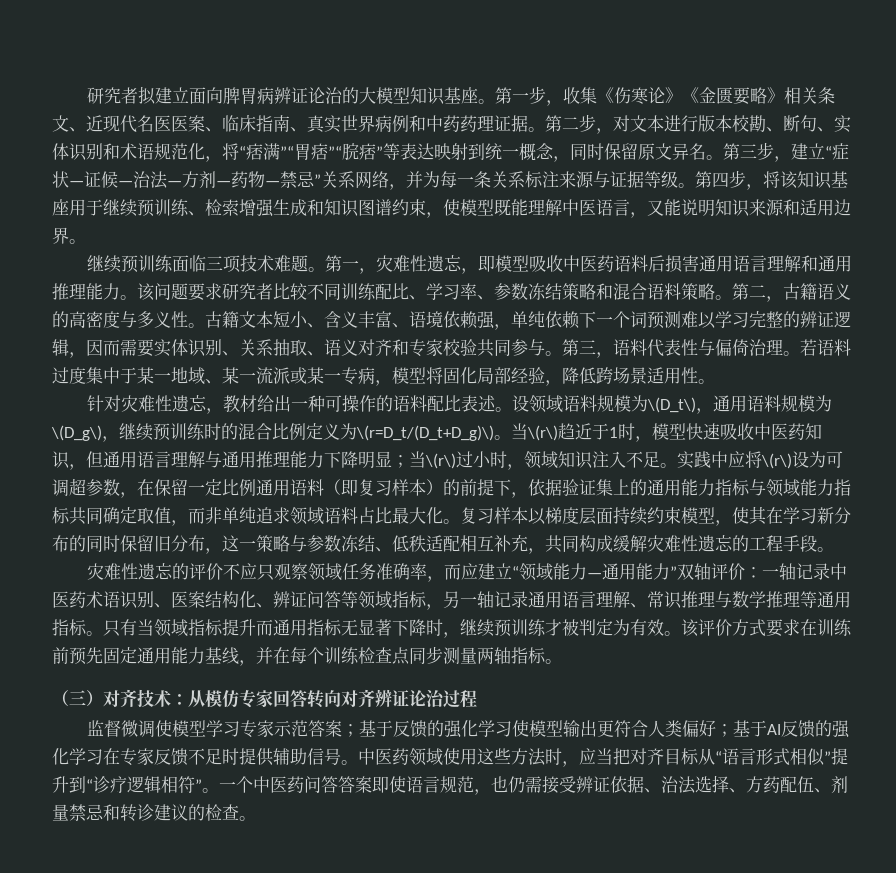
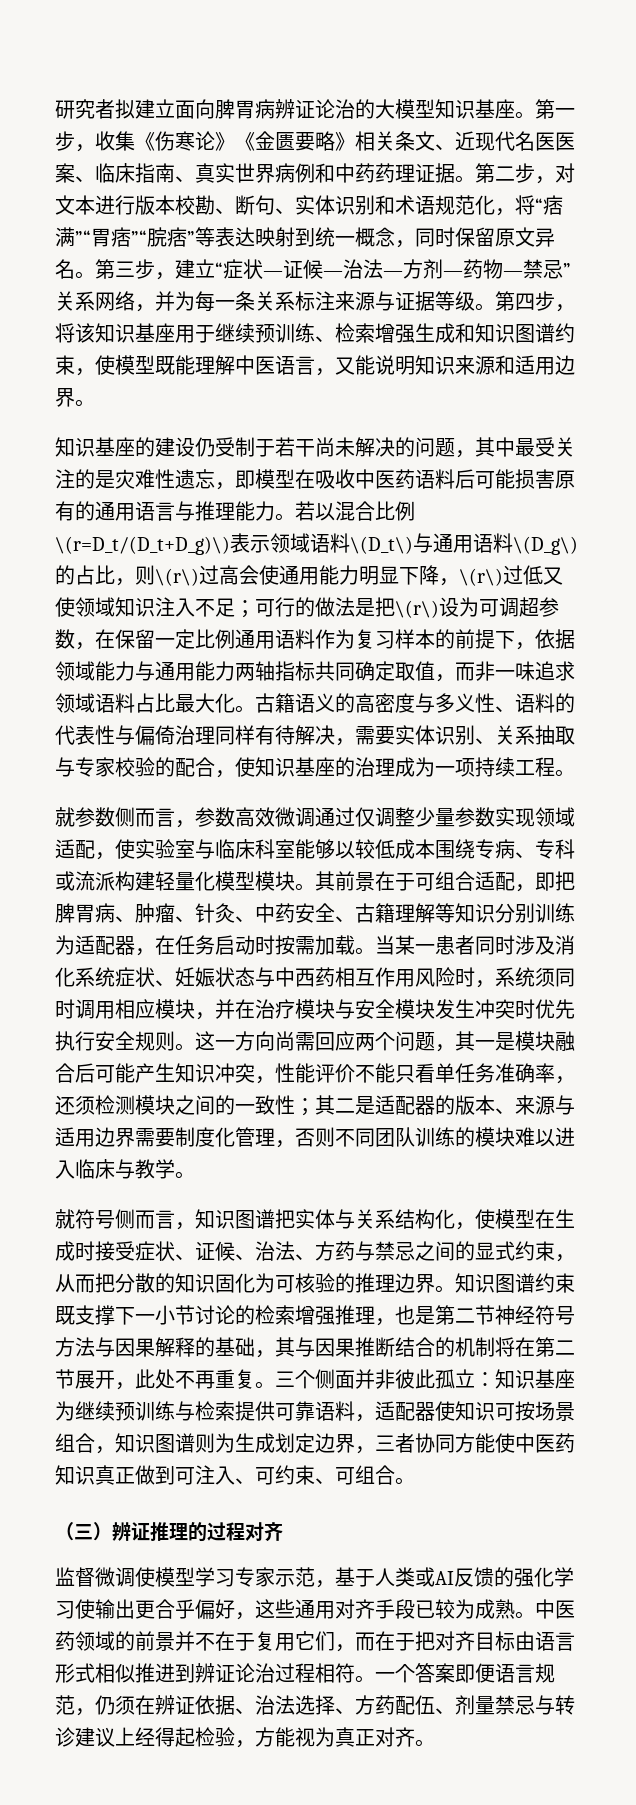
- 继续预训练面临三项技术难题。第一，灾难性遗忘，即模型吸收中医药语料后损害通用语言理解和通用推理能力。该问题要求研究者比较不同训练配比、学习率、参数冻结策略和混合语料策略。第二，古籍语义的高密度与多义性。古籍文本短小、含义丰富、语境依赖强，单纯依赖下一个词预测难以学习完整的辨证逻辑，因而需要实体识别、关系抽取、语义对齐和专家校验共同参与。第三，语料代表性与偏倚治理。若语料过度集中于某一地域、某一流派或某一专病，模型将固化局部经验，降低跨场景适用性。
- 针对灾难性遗忘，教材给出一种可操作的语料配比表述。设领域语料规模为\(D_t\)，通用语料规模为\(D_g\)，继续预训练时的混合比例定义为\(r=D_t/(D_t+D_g)\)。当\(r\)趋近于1时，模型快速吸收中医药知识，但通用语言理解与通用推理能力下降明显；当\(r\)过小时，领域知识注入不足。实践中应将\(r\)设为可调超参数，在保留一定比例通用语料（即复习样本）的前提下，依据验证集上的通用能力指标与领域能力指标共同确定取值，而非单纯追求领域语料占比最大化。
+ 知识基座的建设仍受制于若干尚未解决的问题，其中最受关注的是灾难性遗忘，即模型在吸收中医药语料后可能损害原有的通用语言与推理能力。若以混合比例\(r=D_t/(D_t+D_g)\)表示领域语料\(D_t\)与通用语料\(D_g\)的占比，则\(r\)过高会使通用能力明显下降，\(r\)过低又使领域知识注入不足；可行的做法是把\(r\)设为可调超参数，在保留一定比例通用语料作为复习样本的前提下，依据领域能力与通用能力两轴指标共同确定取值，而非一味追求领域语料占比最大化。
- 复习样本以梯度层面持续约束模型，使其在学习新分布的同时保留旧分布，这一策略与参数冻结、低秩适配相互补充，共同构成缓解灾难性遗忘的工程手段。
- 灾难性遗忘的评价不应只观察领域任务准确率，而应建立“领域能力—通用能力”双轴评价：一轴记录中医药术语识别、医案结构化、辨证问答等领域指标，另一轴记录通用语言理解、常识推理与数学推理等通用指标。只有当领域指标提升而通用指标无显著下降时，继续预训练才被判定为有效。该评价方式要求在训练前预先固定通用能力基线，并在每个训练检查点同步测量两轴指标。
- （三）对齐技术：从模仿专家回答转向对齐辨证论治过程
+ 古籍语义的高密度与多义性、语料的代表性与偏倚治理同样有待解决，需要实体识别、关系抽取与专家校验的配合，使知识基座的治理成为一项持续工程。
+ 就参数侧而言，参数高效微调通过仅调整少量参数实现领域适配，使实验室与临床科室能够以较低成本围绕专病、专科或流派构建轻量化模型模块。其前景在于可组合适配，即把脾胃病、肿瘤、针灸、中药安全、古籍理解等知识分别训练为适配器，在任务启动时按需加载。当某一患者同时涉及消化系统症状、妊娠状态与中西药相互作用风险时，系统须同时调用相应模块，并在治疗模块与安全模块发生冲突时优先执行安全规则。这一方向尚需回应两个问题，其一是模块融合后可能产生知识冲突，性能评价不能只看单任务准确率，还须检测模块之间的一致性；其二是适配器的版本、来源与适用边界需要制度化管理，否则不同团队训练的模块难以进入临床与教学。
+ 就符号侧而言，知识图谱把实体与关系结构化，使模型在生成时接受症状、证候、治法、方药与禁忌之间的显式约束，从而把分散的知识固化为可核验的推理边界。知识图谱约束既支撑下一小节讨论的检索增强推理，也是第二节神经符号方法与因果解释的基础，其与因果推断结合的机制将在第二节展开，此处不再重复。三个侧面并非彼此孤立：知识基座为继续预训练与检索提供可靠语料，适配器使知识可按场景组合，知识图谱则为生成划定边界，三者协同方能使中医药知识真正做到可注入、可约束、可组合。
+ （三）辨证推理的过程对齐
- 监督微调使模型学习专家示范答案；基于反馈的强化学习使模型输出更符合人类偏好；基于AI反馈的强化学习在专家反馈不足时提供辅助信号。中医药领域使用这些方法时，应当把对齐目标从“语言形式相似”提升到“诊疗逻辑相符”。一个中医药问答答案即使语言规范，也仍需接受辨证依据、治法选择、方药配伍、剂量禁忌和转诊建议的检查。
+ 监督微调使模型学习专家示范，基于人类或AI反馈的强化学习使输出更合乎偏好，这些通用对齐手段已较为成熟。中医药领域的前景并不在于复用它们，而在于把对齐目标由语言形式相似推进到辨证论治过程相符。一个答案即便语言规范，仍须在辨证依据、治法选择、方药配伍、剂量禁忌与转诊建议上经得起检验，方能视为真正对齐。

